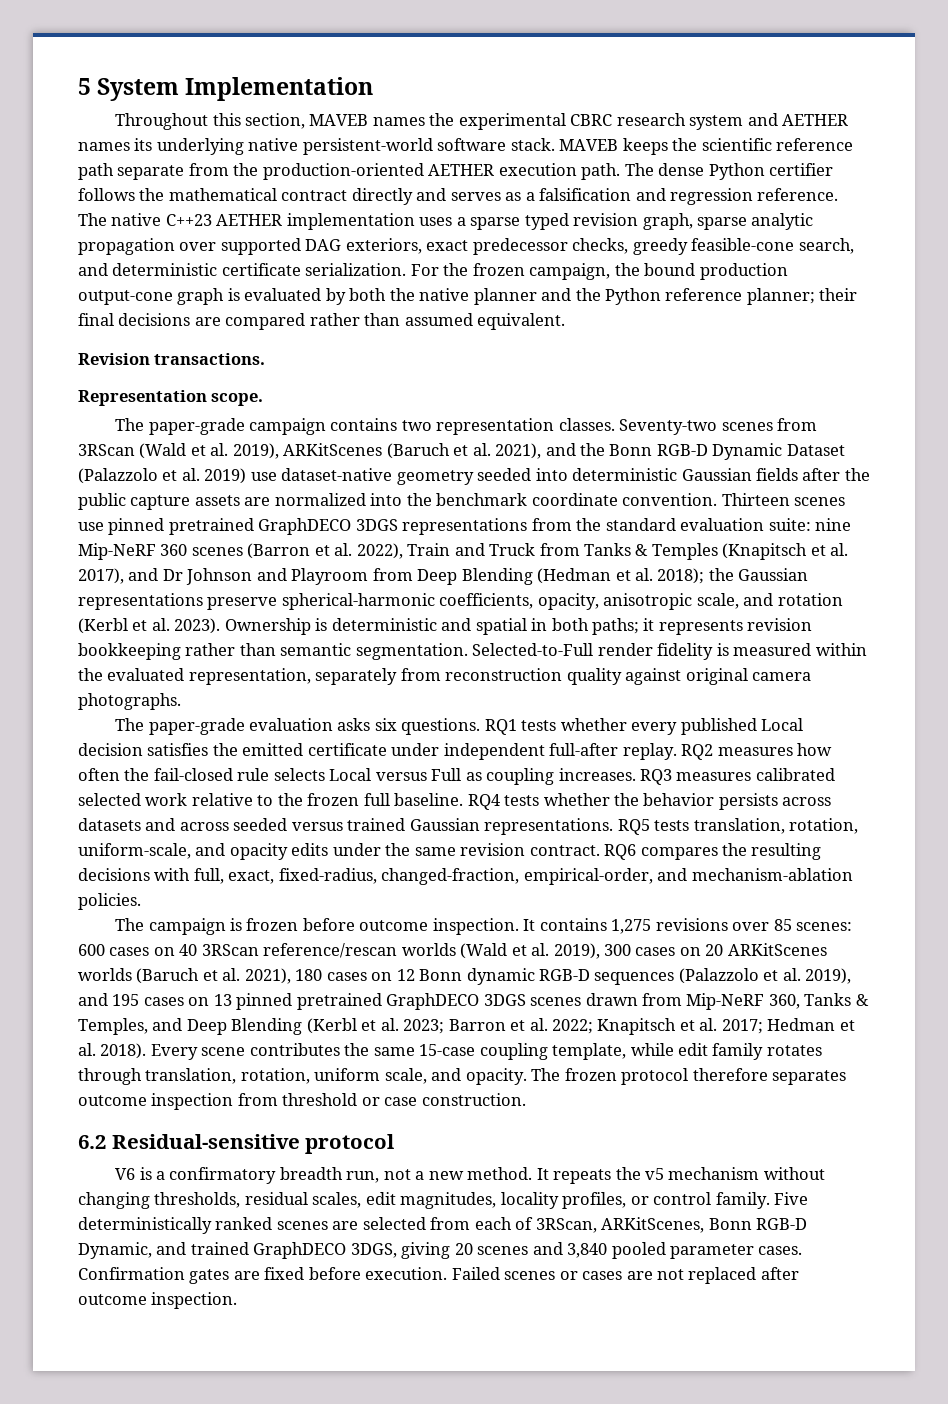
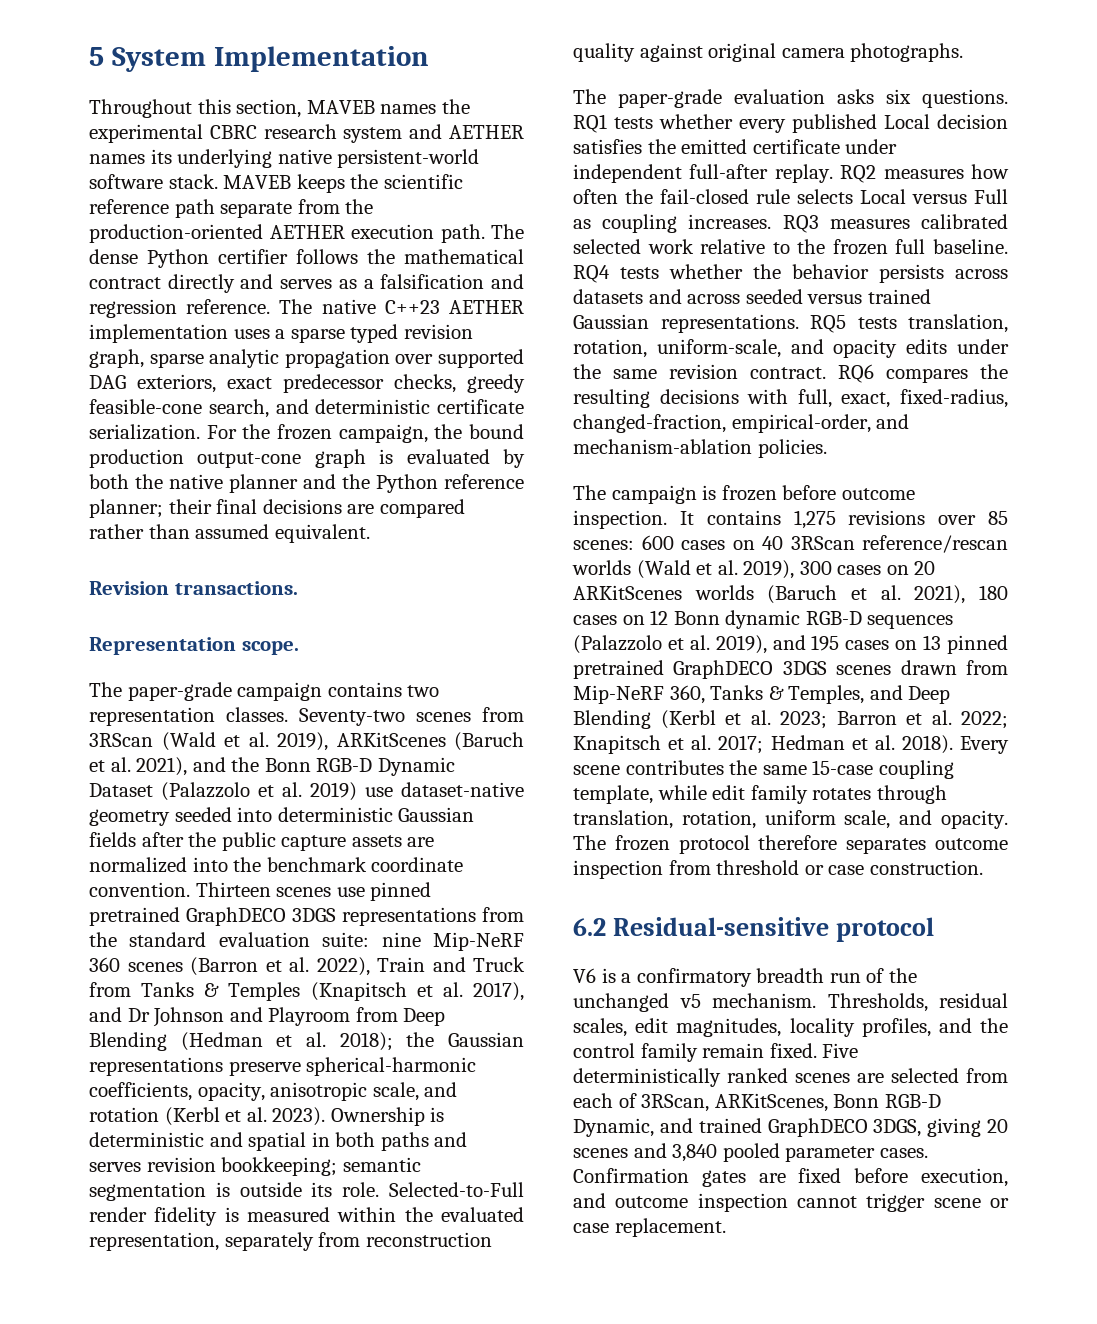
- Ownership is deterministic and spatial in both paths; it represents revision bookkeeping rather than semantic segmentation.
+ Ownership is deterministic and spatial in both paths and serves revision bookkeeping; semantic segmentation is outside its role.
- V6 is a confirmatory breadth run, not a new method. It repeats the v5 mechanism without changing thresholds, residual scales, edit magnitudes, locality profiles, or control family.
+ V6 is a confirmatory breadth run of the unchanged v5 mechanism. Thresholds, residual scales, edit magnitudes, locality profiles, and the control family remain fixed.
- Confirmation gates are fixed before execution. Failed scenes or cases are not replaced after outcome inspection.
+ Confirmation gates are fixed before execution, and outcome inspection cannot trigger scene or case replacement.

